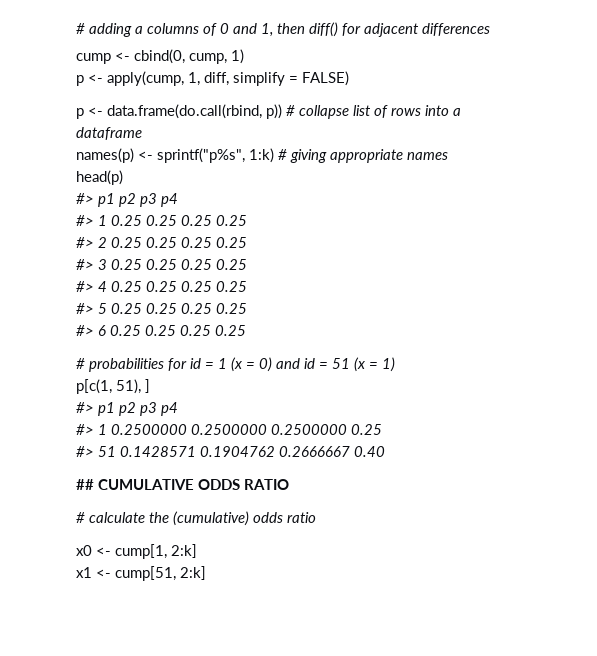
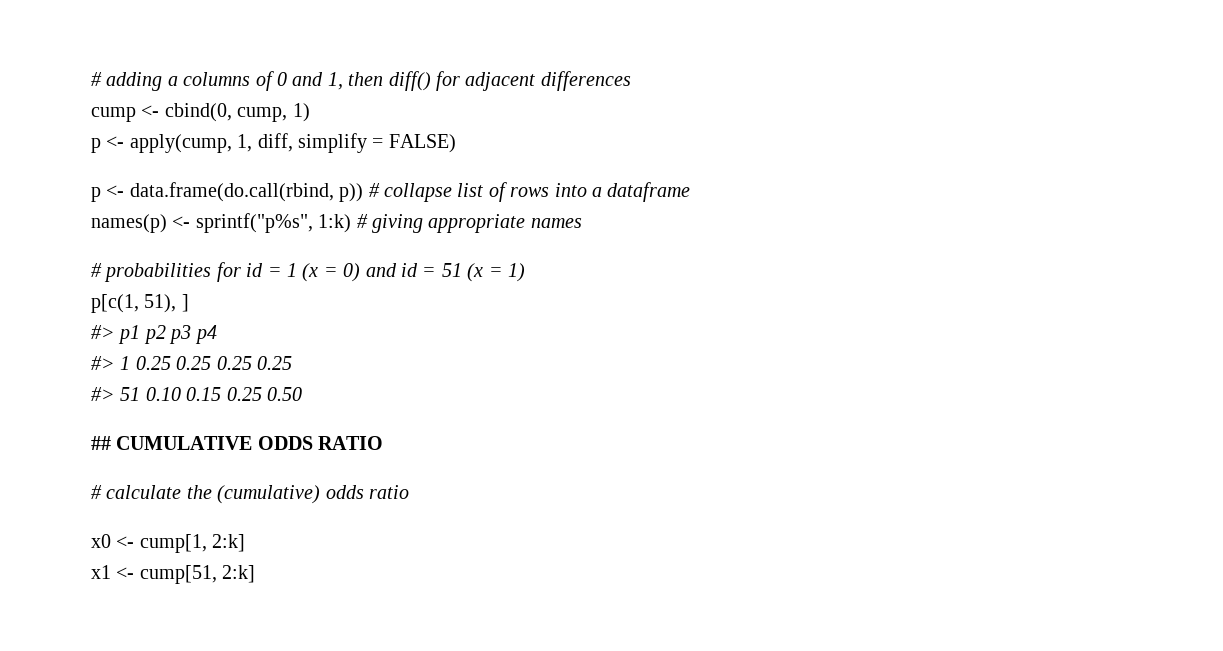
- head(p)
- #> p1 p2 p3 p4
- #> 1 0.25 0.25 0.25 0.25
- #> 2 0.25 0.25 0.25 0.25
- #> 3 0.25 0.25 0.25 0.25
- #> 4 0.25 0.25 0.25 0.25
- #> 5 0.25 0.25 0.25 0.25
- #> 6 0.25 0.25 0.25 0.25
- #> 1 0.2500000 0.2500000 0.2500000 0.25
+ #> 1 0.25 0.25 0.25 0.25
- #> 51 0.1428571 0.1904762 0.2666667 0.40
+ #> 51 0.10 0.15 0.25 0.50

